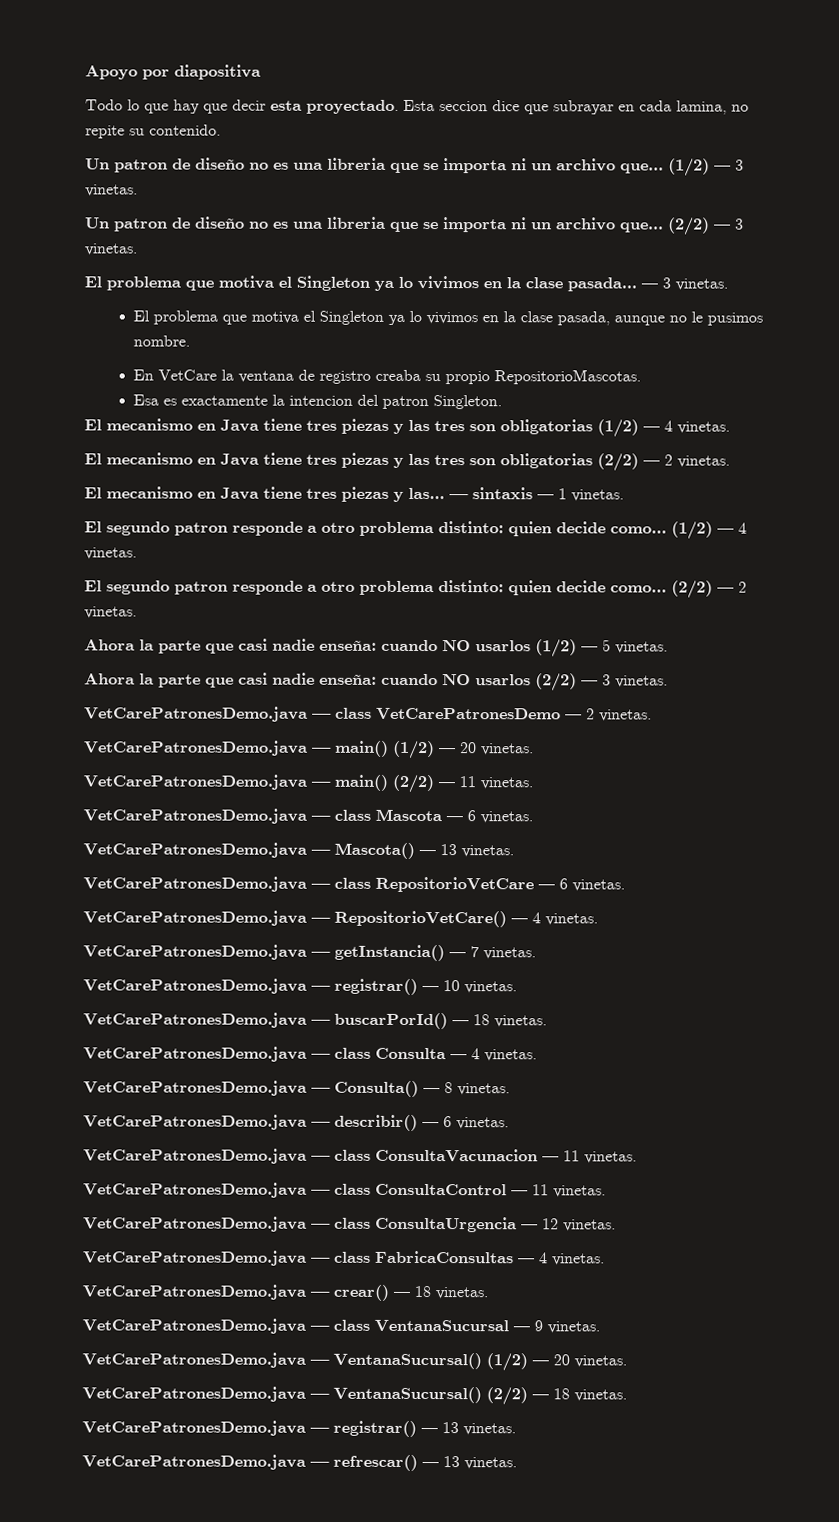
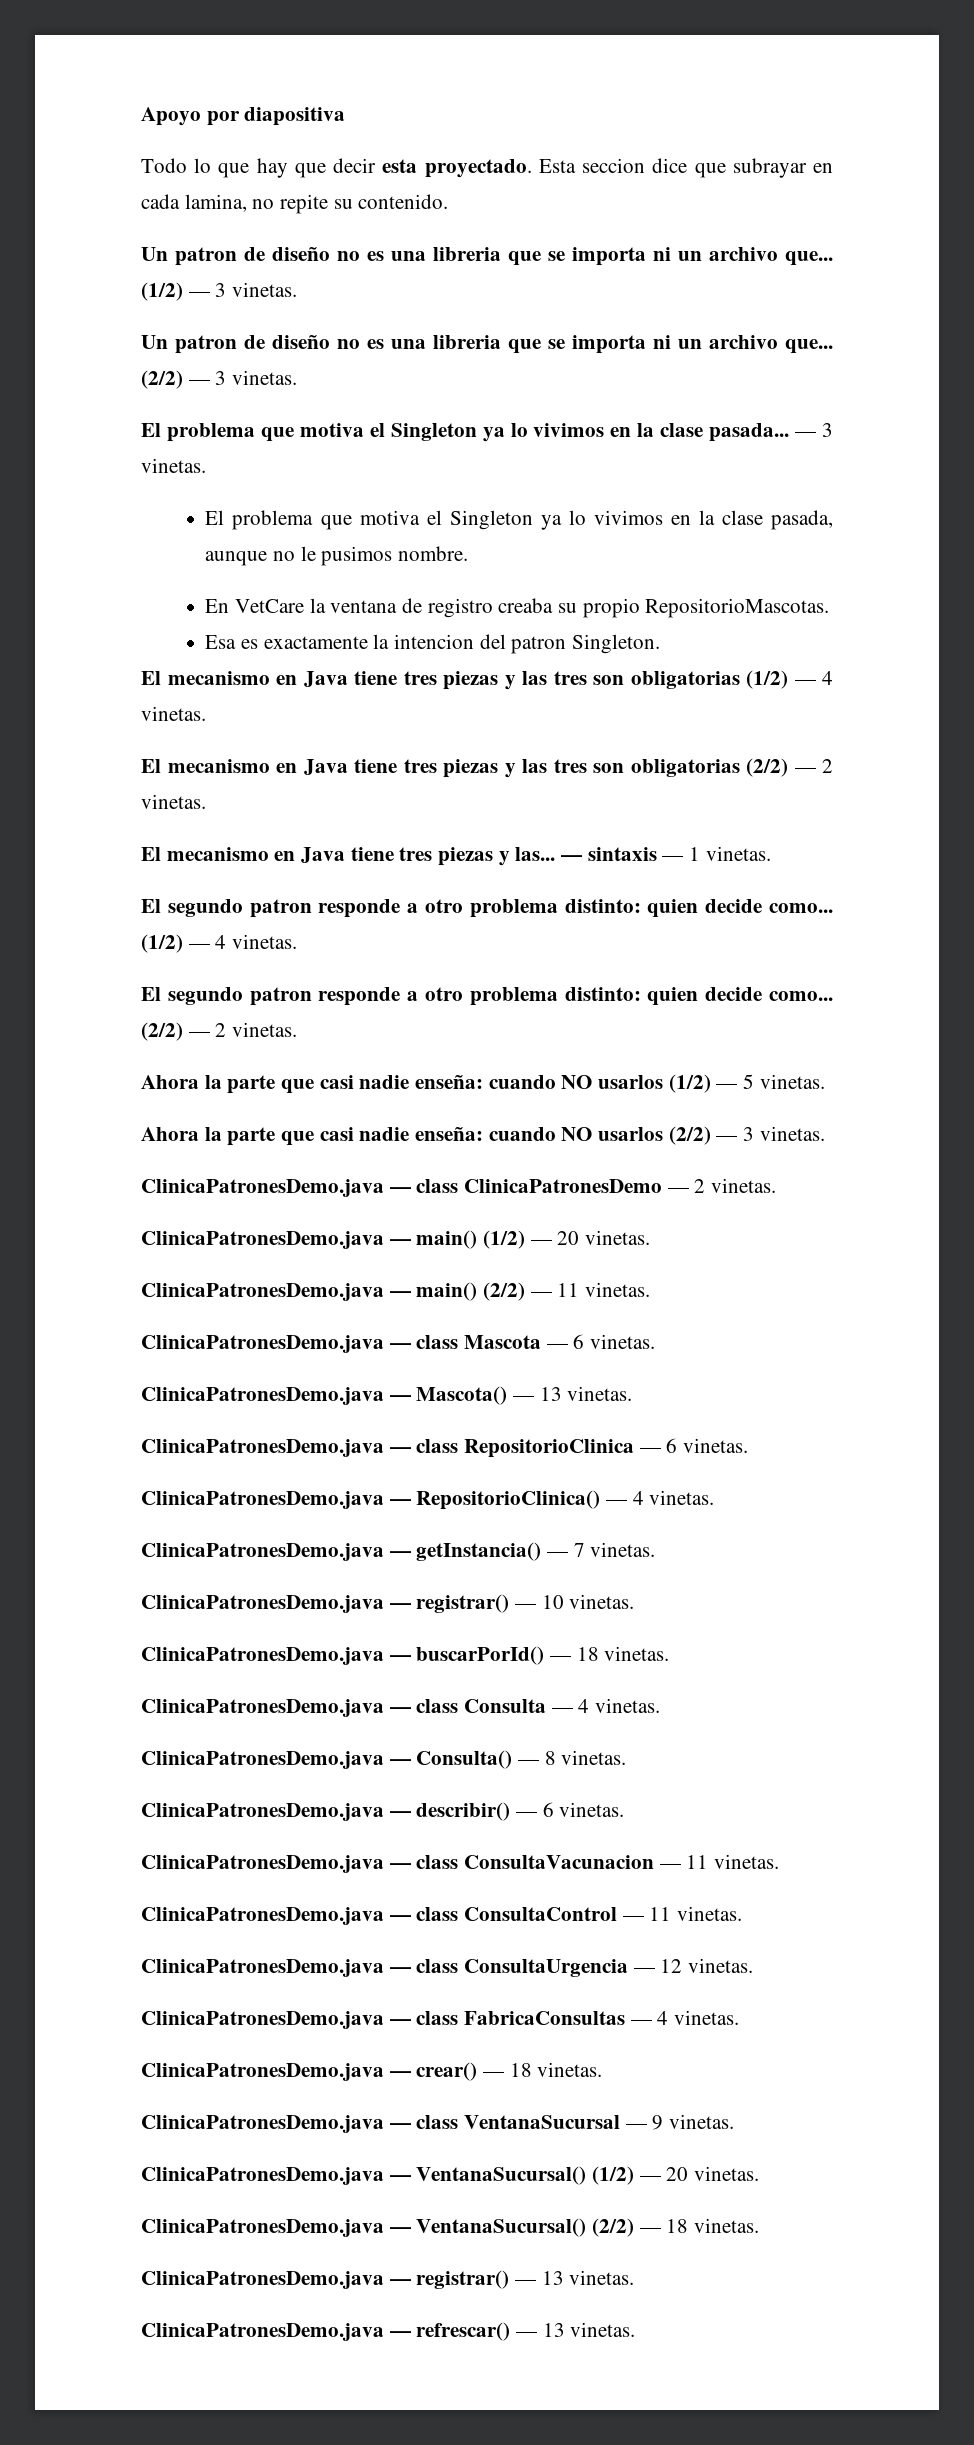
- VetCarePatronesDemo.java — class VetCarePatronesDemo — 2 vinetas.
- VetCarePatronesDemo.java — main() (1/2) — 20 vinetas.
+ ClinicaPatronesDemo.java — class ClinicaPatronesDemo — 2 vinetas.
+ ClinicaPatronesDemo.java — main() (1/2) — 20 vinetas.
- VetCarePatronesDemo.java — main() (2/2) — 11 vinetas.
+ ClinicaPatronesDemo.java — main() (2/2) — 11 vinetas.
- VetCarePatronesDemo.java — class Mascota — 6 vinetas.
+ ClinicaPatronesDemo.java — class Mascota — 6 vinetas.
- VetCarePatronesDemo.java — Mascota() — 13 vinetas.
+ ClinicaPatronesDemo.java — Mascota() — 13 vinetas.
- VetCarePatronesDemo.java — class RepositorioVetCare — 6 vinetas.
- VetCarePatronesDemo.java — RepositorioVetCare() — 4 vinetas.
- VetCarePatronesDemo.java — getInstancia() — 7 vinetas.
+ ClinicaPatronesDemo.java — class RepositorioClinica — 6 vinetas.
+ ClinicaPatronesDemo.java — RepositorioClinica() — 4 vinetas.
+ ClinicaPatronesDemo.java — getInstancia() — 7 vinetas.
- VetCarePatronesDemo.java — registrar() — 10 vinetas.
+ ClinicaPatronesDemo.java — registrar() — 10 vinetas.
- VetCarePatronesDemo.java — buscarPorId() — 18 vinetas.
+ ClinicaPatronesDemo.java — buscarPorId() — 18 vinetas.
- VetCarePatronesDemo.java — class Consulta — 4 vinetas.
+ ClinicaPatronesDemo.java — class Consulta — 4 vinetas.
- VetCarePatronesDemo.java — Consulta() — 8 vinetas.
+ ClinicaPatronesDemo.java — Consulta() — 8 vinetas.
- VetCarePatronesDemo.java — describir() — 6 vinetas.
+ ClinicaPatronesDemo.java — describir() — 6 vinetas.
- VetCarePatronesDemo.java — class ConsultaVacunacion — 11 vinetas.
+ ClinicaPatronesDemo.java — class ConsultaVacunacion — 11 vinetas.
- VetCarePatronesDemo.java — class ConsultaControl — 11 vinetas.
+ ClinicaPatronesDemo.java — class ConsultaControl — 11 vinetas.
- VetCarePatronesDemo.java — class ConsultaUrgencia — 12 vinetas.
+ ClinicaPatronesDemo.java — class ConsultaUrgencia — 12 vinetas.
- VetCarePatronesDemo.java — class FabricaConsultas — 4 vinetas.
+ ClinicaPatronesDemo.java — class FabricaConsultas — 4 vinetas.
- VetCarePatronesDemo.java — crear() — 18 vinetas.
+ ClinicaPatronesDemo.java — crear() — 18 vinetas.
- VetCarePatronesDemo.java — class VentanaSucursal — 9 vinetas.
+ ClinicaPatronesDemo.java — class VentanaSucursal — 9 vinetas.
- VetCarePatronesDemo.java — VentanaSucursal() (1/2) — 20 vinetas.
+ ClinicaPatronesDemo.java — VentanaSucursal() (1/2) — 20 vinetas.
- VetCarePatronesDemo.java — VentanaSucursal() (2/2) — 18 vinetas.
+ ClinicaPatronesDemo.java — VentanaSucursal() (2/2) — 18 vinetas.
- VetCarePatronesDemo.java — registrar() — 13 vinetas.
+ ClinicaPatronesDemo.java — registrar() — 13 vinetas.
- VetCarePatronesDemo.java — refrescar() — 13 vinetas.
+ ClinicaPatronesDemo.java — refrescar() — 13 vinetas.

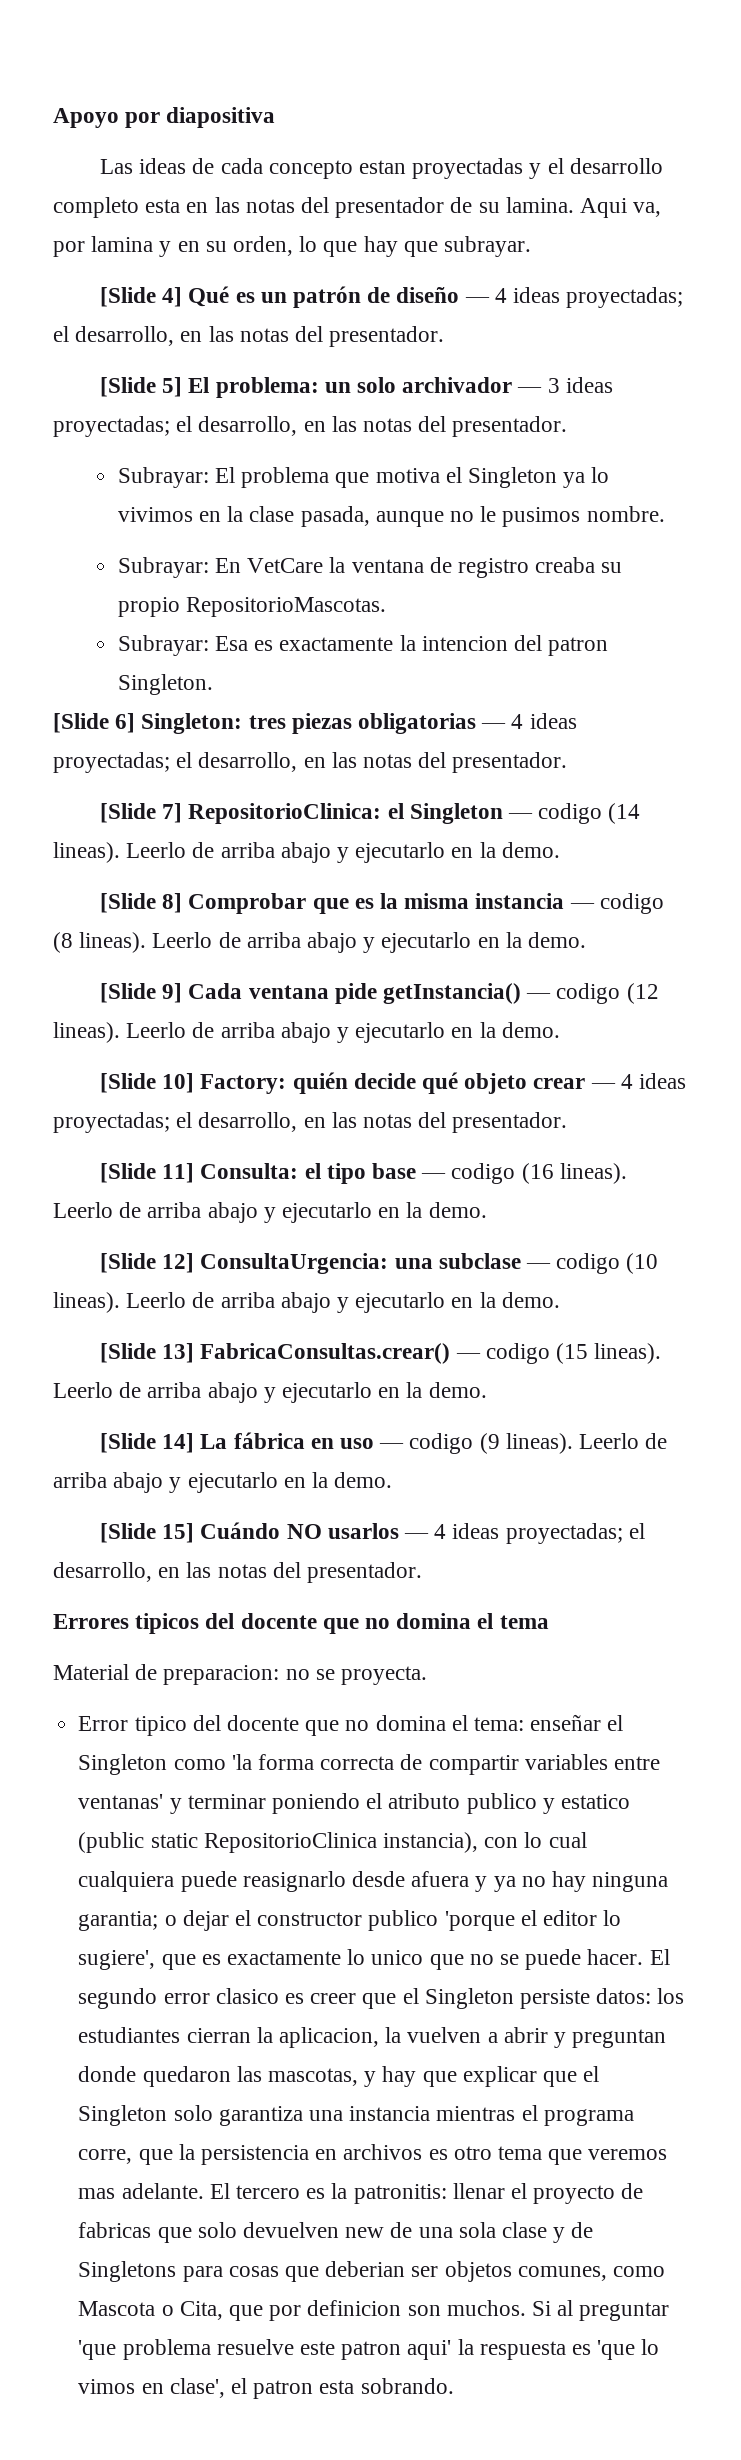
- Todo lo que hay que decir esta proyectado. Esta seccion dice que subrayar en cada lamina, no repite su contenido.
- Un patron de diseño no es una libreria que se importa ni un archivo que... (1/2) — 3 vinetas.
- Un patron de diseño no es una libreria que se importa ni un archivo que... (2/2) — 3 vinetas.
- El problema que motiva el Singleton ya lo vivimos en la clase pasada... — 3 vinetas.
- El problema que motiva el Singleton ya lo vivimos en la clase pasada, aunque no le pusimos nombre.
+ Las ideas de cada concepto estan proyectadas y el desarrollo completo esta en las notas del presentador de su lamina. Aqui va, por lamina y en su orden, lo que hay que subrayar.
+ [Slide 4] Qué es un patrón de diseño — 4 ideas proyectadas; el desarrollo, en las notas del presentador.
+ [Slide 5] El problema: un solo archivador — 3 ideas proyectadas; el desarrollo, en las notas del presentador.
+ Subrayar: El problema que motiva el Singleton ya lo vivimos en la clase pasada, aunque no le pusimos nombre.
- En VetCare la ventana de registro creaba su propio RepositorioMascotas.
+ Subrayar: En VetCare la ventana de registro creaba su propio RepositorioMascotas.
- Esa es exactamente la intencion del patron Singleton.
+ Subrayar: Esa es exactamente la intencion del patron Singleton.
- El mecanismo en Java tiene tres piezas y las tres son obligatorias (1/2) — 4 vinetas.
- El mecanismo en Java tiene tres piezas y las tres son obligatorias (2/2) — 2 vinetas.
- El mecanismo en Java tiene tres piezas y las... — sintaxis — 1 vinetas.
- El segundo patron responde a otro problema distinto: quien decide como... (1/2) — 4 vinetas.
- El segundo patron responde a otro problema distinto: quien decide como... (2/2) — 2 vinetas.
- Ahora la parte que casi nadie enseña: cuando NO usarlos (1/2) — 5 vinetas.
- Ahora la parte que casi nadie enseña: cuando NO usarlos (2/2) — 3 vinetas.
- ClinicaPatronesDemo.java — class ClinicaPatronesDemo — 2 vinetas.
- ClinicaPatronesDemo.java — main() (1/2) — 20 vinetas.
- ClinicaPatronesDemo.java — main() (2/2) — 11 vinetas.
- ClinicaPatronesDemo.java — class Mascota — 6 vinetas.
- ClinicaPatronesDemo.java — Mascota() — 13 vinetas.
- ClinicaPatronesDemo.java — class RepositorioClinica — 6 vinetas.
- ClinicaPatronesDemo.java — RepositorioClinica() — 4 vinetas.
- ClinicaPatronesDemo.java — getInstancia() — 7 vinetas.
- ClinicaPatronesDemo.java — registrar() — 10 vinetas.
- ClinicaPatronesDemo.java — buscarPorId() — 18 vinetas.
- ClinicaPatronesDemo.java — class Consulta — 4 vinetas.
- ClinicaPatronesDemo.java — Consulta() — 8 vinetas.
- ClinicaPatronesDemo.java — describir() — 6 vinetas.
- ClinicaPatronesDemo.java — class ConsultaVacunacion — 11 vinetas.
- ClinicaPatronesDemo.java — class ConsultaControl — 11 vinetas.
- ClinicaPatronesDemo.java — class ConsultaUrgencia — 12 vinetas.
- ClinicaPatronesDemo.java — class FabricaConsultas — 4 vinetas.
- ClinicaPatronesDemo.java — crear() — 18 vinetas.
- ClinicaPatronesDemo.java — class VentanaSucursal — 9 vinetas.
- ClinicaPatronesDemo.java — VentanaSucursal() (1/2) — 20 vinetas.
- ClinicaPatronesDemo.java — VentanaSucursal() (2/2) — 18 vinetas.
- ClinicaPatronesDemo.java — registrar() — 13 vinetas.
- ClinicaPatronesDemo.java — refrescar() — 13 vinetas.
+ [Slide 6] Singleton: tres piezas obligatorias — 4 ideas proyectadas; el desarrollo, en las notas del presentador.
+ [Slide 7] RepositorioClinica: el Singleton — codigo (14 lineas). Leerlo de arriba abajo y ejecutarlo en la demo.
+ [Slide 8] Comprobar que es la misma instancia — codigo (8 lineas). Leerlo de arriba abajo y ejecutarlo en la demo.
+ [Slide 9] Cada ventana pide getInstancia() — codigo (12 lineas). Leerlo de arriba abajo y ejecutarlo en la demo.
+ [Slide 10] Factory: quién decide qué objeto crear — 4 ideas proyectadas; el desarrollo, en las notas del presentador.
+ [Slide 11] Consulta: el tipo base — codigo (16 lineas). Leerlo de arriba abajo y ejecutarlo en la demo.
+ [Slide 12] ConsultaUrgencia: una subclase — codigo (10 lineas). Leerlo de arriba abajo y ejecutarlo en la demo.
+ [Slide 13] FabricaConsultas.crear() — codigo (15 lineas). Leerlo de arriba abajo y ejecutarlo en la demo.
+ [Slide 14] La fábrica en uso — codigo (9 lineas). Leerlo de arriba abajo y ejecutarlo en la demo.
+ [Slide 15] Cuándo NO usarlos — 4 ideas proyectadas; el desarrollo, en las notas del presentador.
+ Errores tipicos del docente que no domina el tema
+ Material de preparacion: no se proyecta.
+ Error tipico del docente que no domina el tema: enseñar el Singleton como 'la forma correcta de compartir variables entre ventanas' y terminar poniendo el atributo publico y estatico (public static RepositorioClinica instancia), con lo cual cualquiera puede reasignarlo desde afuera y ya no hay ninguna garantia; o dejar el constructor publico 'porque el editor lo sugiere', que es exactamente lo unico que no se puede hacer. El segundo error clasico es creer que el Singleton persiste datos: los estudiantes cierran la aplicacion, la vuelven a abrir y preguntan donde quedaron las mascotas, y hay que explicar que el Singleton solo garantiza una instancia mientras el programa corre, que la persistencia en archivos es otro tema que veremos mas adelante. El tercero es la patronitis: llenar el proyecto de fabricas que solo devuelven new de una sola clase y de Singletons para cosas que deberian ser objetos comunes, como Mascota o Cita, que por definicion son muchos. Si al preguntar 'que problema resuelve este patron aqui' la respuesta es 'que lo vimos en clase', el patron esta sobrando.

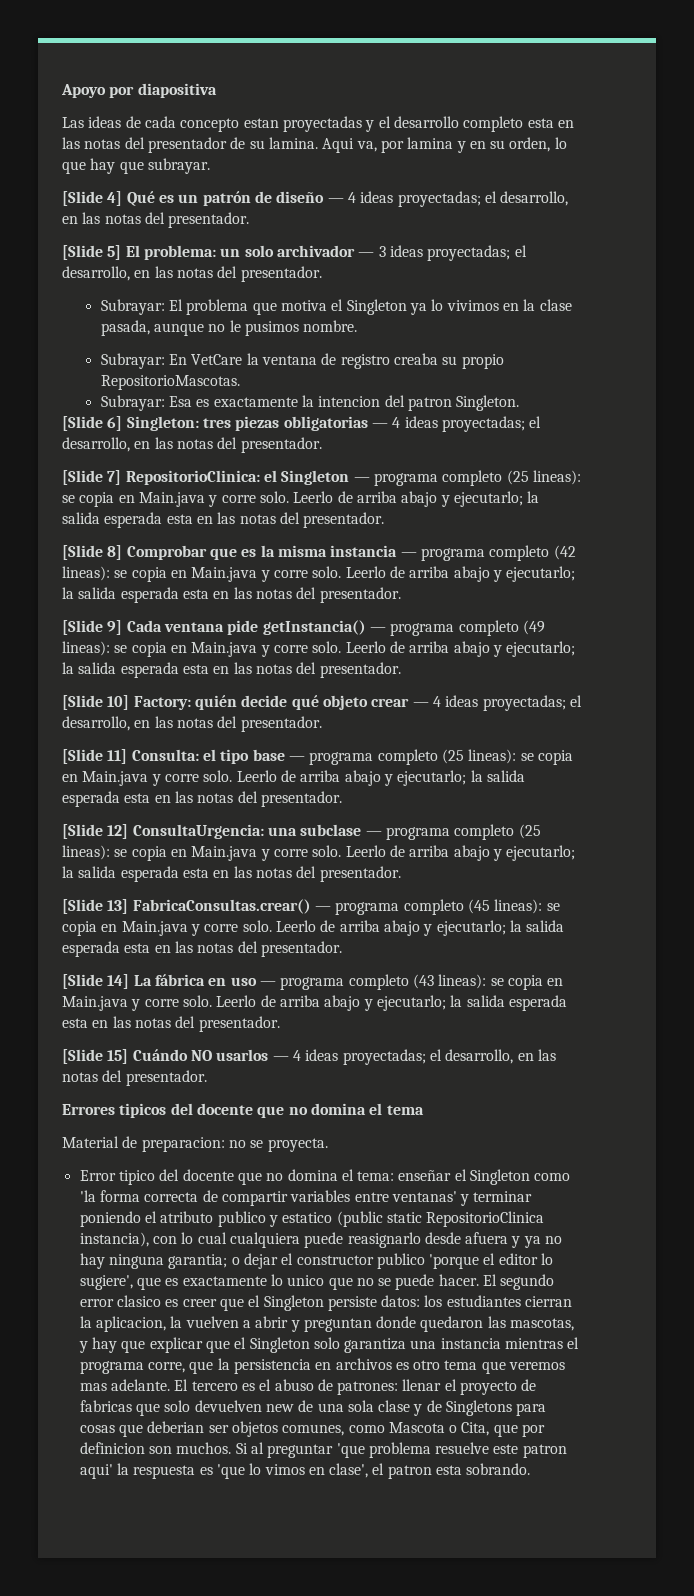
- [Slide 7] RepositorioClinica: el Singleton — codigo (14 lineas). Leerlo de arriba abajo y ejecutarlo en la demo.
+ [Slide 7] RepositorioClinica: el Singleton — programa completo (25 lineas): se copia en Main.java y corre solo. Leerlo de arriba abajo y ejecutarlo; la salida esperada esta en las notas del presentador.
- [Slide 8] Comprobar que es la misma instancia — codigo (8 lineas). Leerlo de arriba abajo y ejecutarlo en la demo.
+ [Slide 8] Comprobar que es la misma instancia — programa completo (42 lineas): se copia en Main.java y corre solo. Leerlo de arriba abajo y ejecutarlo; la salida esperada esta en las notas del presentador.
- [Slide 9] Cada ventana pide getInstancia() — codigo (12 lineas). Leerlo de arriba abajo y ejecutarlo en la demo.
+ [Slide 9] Cada ventana pide getInstancia() — programa completo (49 lineas): se copia en Main.java y corre solo. Leerlo de arriba abajo y ejecutarlo; la salida esperada esta en las notas del presentador.
- [Slide 11] Consulta: el tipo base — codigo (16 lineas). Leerlo de arriba abajo y ejecutarlo en la demo.
+ [Slide 11] Consulta: el tipo base — programa completo (25 lineas): se copia en Main.java y corre solo. Leerlo de arriba abajo y ejecutarlo; la salida esperada esta en las notas del presentador.
- [Slide 12] ConsultaUrgencia: una subclase — codigo (10 lineas). Leerlo de arriba abajo y ejecutarlo en la demo.
- [Slide 13] FabricaConsultas.crear() — codigo (15 lineas). Leerlo de arriba abajo y ejecutarlo en la demo.
+ [Slide 12] ConsultaUrgencia: una subclase — programa completo (25 lineas): se copia en Main.java y corre solo. Leerlo de arriba abajo y ejecutarlo; la salida esperada esta en las notas del presentador.
+ [Slide 13] FabricaConsultas.crear() — programa completo (45 lineas): se copia en Main.java y corre solo. Leerlo de arriba abajo y ejecutarlo; la salida esperada esta en las notas del presentador.
- [Slide 14] La fábrica en uso — codigo (9 lineas). Leerlo de arriba abajo y ejecutarlo en la demo.
+ [Slide 14] La fábrica en uso — programa completo (43 lineas): se copia en Main.java y corre solo. Leerlo de arriba abajo y ejecutarlo; la salida esperada esta en las notas del presentador.
- El tercero es la patronitis: llenar el proyecto de fabricas que solo devuelven new de una sola clase y de Singletons para cosas que deberian ser objetos comunes, como Mascota o Cita, que por definicion son muchos.
+ El tercero es el abuso de patrones: llenar el proyecto de fabricas que solo devuelven new de una sola clase y de Singletons para cosas que deberian ser objetos comunes, como Mascota o Cita, que por definicion son muchos.

